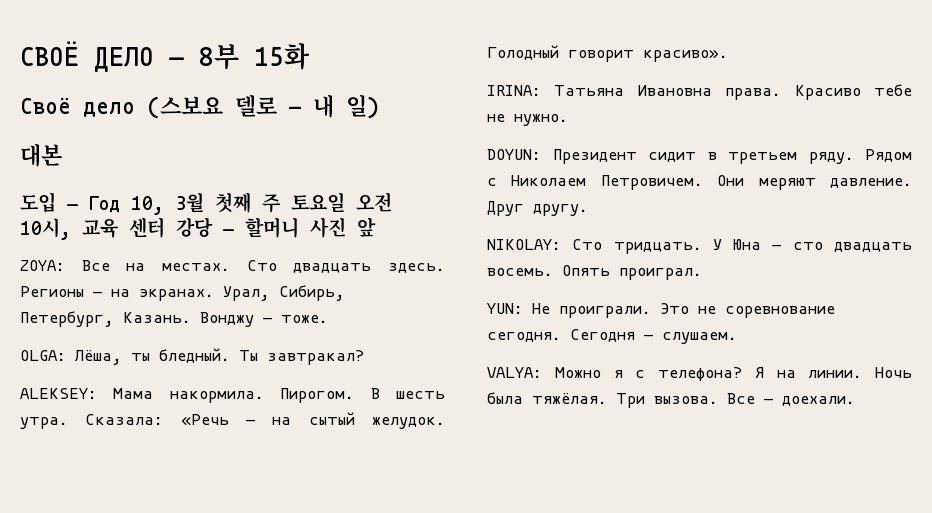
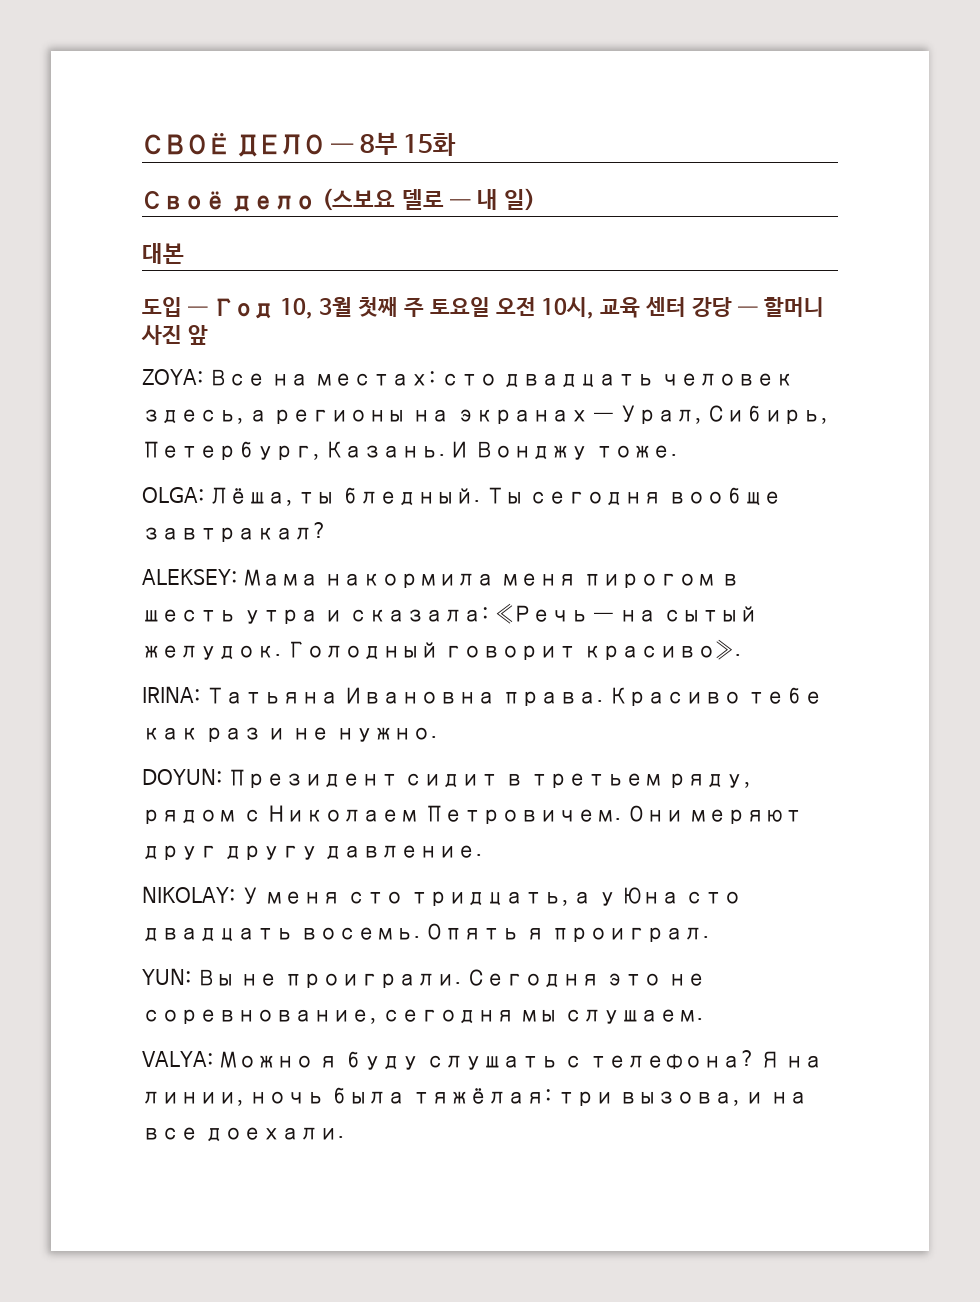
- ZOYA: Все на местах. Сто двадцать здесь. Регионы — на экранах. Урал, Сибирь, Петербург, Казань.
+ ZOYA: Все на местах: сто двадцать человек здесь, а регионы на экранах — Урал, Сибирь, Петербург, Казань.
- Вонджу — тоже.
+ И Вонджу тоже.
- Ты завтракал?
+ Ты сегодня вообще завтракал?
- ALEKSEY: Мама накормила. Пирогом. В шесть утра. Сказала: «Речь — на сытый желудок.
+ ALEKSEY: Мама накормила меня пирогом в шесть утра и сказала: «Речь — на сытый желудок.
- Красиво тебе не нужно.
+ Красиво тебе как раз и не нужно.
- DOYUN: Президент сидит в третьем ряду. Рядом с Николаем Петровичем.
+ DOYUN: Президент сидит в третьем ряду, рядом с Николаем Петровичем.
- Они меряют давление. Друг другу.
+ Они меряют друг другу давление.
- NIKOLAY: Сто тридцать. У Юна — сто двадцать восемь.
+ NIKOLAY: У меня сто тридцать, а у Юна сто двадцать восемь.
- Опять проиграл.
+ Опять я проиграл.
- YUN: Не проиграли. Это не соревнование сегодня. Сегодня — слушаем.
+ YUN: Вы не проиграли. Сегодня это не соревнование, сегодня мы слушаем.
- VALYA: Можно я с телефона?
+ VALYA: Можно я буду слушать с телефона?
- Я на линии. Ночь была тяжёлая. Три вызова. Все — доехали.
+ Я на линии, ночь была тяжёлая: три вызова, и на все доехали.

